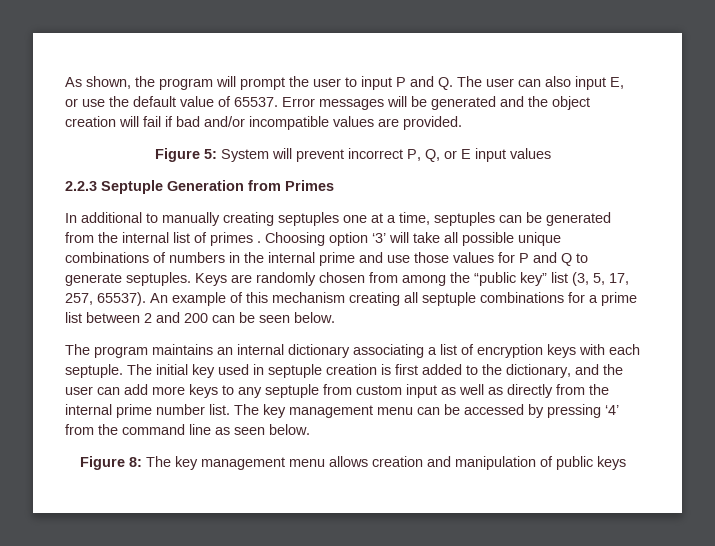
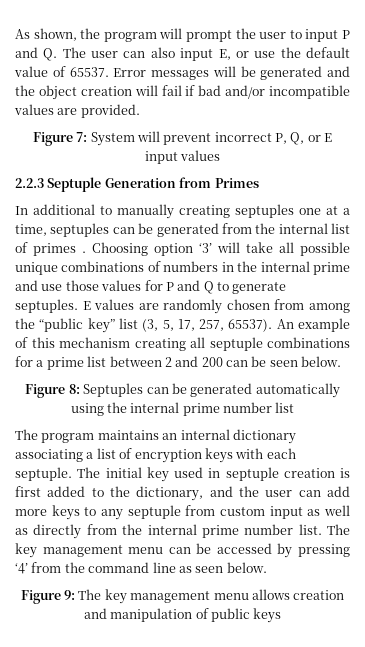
- Figure 5: System will prevent incorrect P, Q, or E input values
+ Figure 7: System will prevent incorrect P, Q, or E input values
- Keys are randomly chosen from among the “public key” list (3, 5, 17, 257, 65537).
+ E values are randomly chosen from among the “public key” list (3, 5, 17, 257, 65537).
+ Figure 8: Septuples can be generated automatically using the internal prime number list
- Figure 8: The key management menu allows creation and manipulation of public keys
+ Figure 9: The key management menu allows creation and manipulation of public keys

